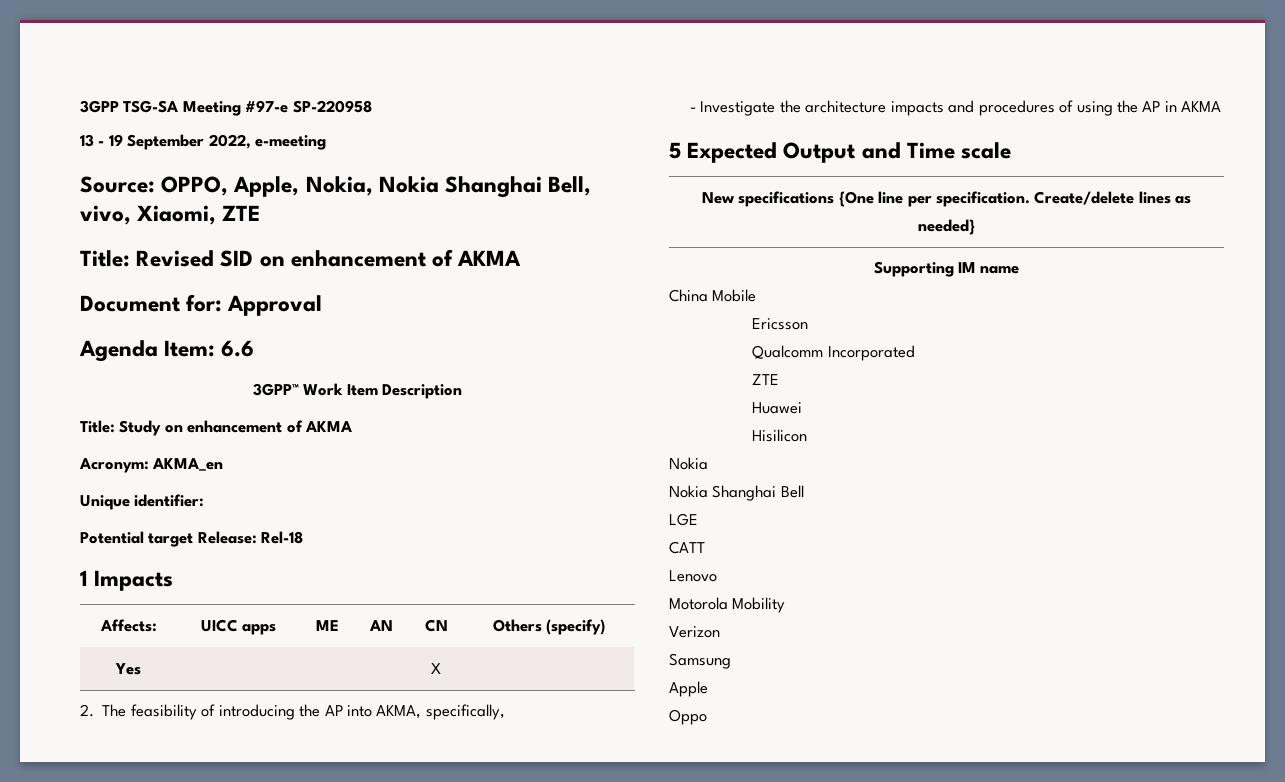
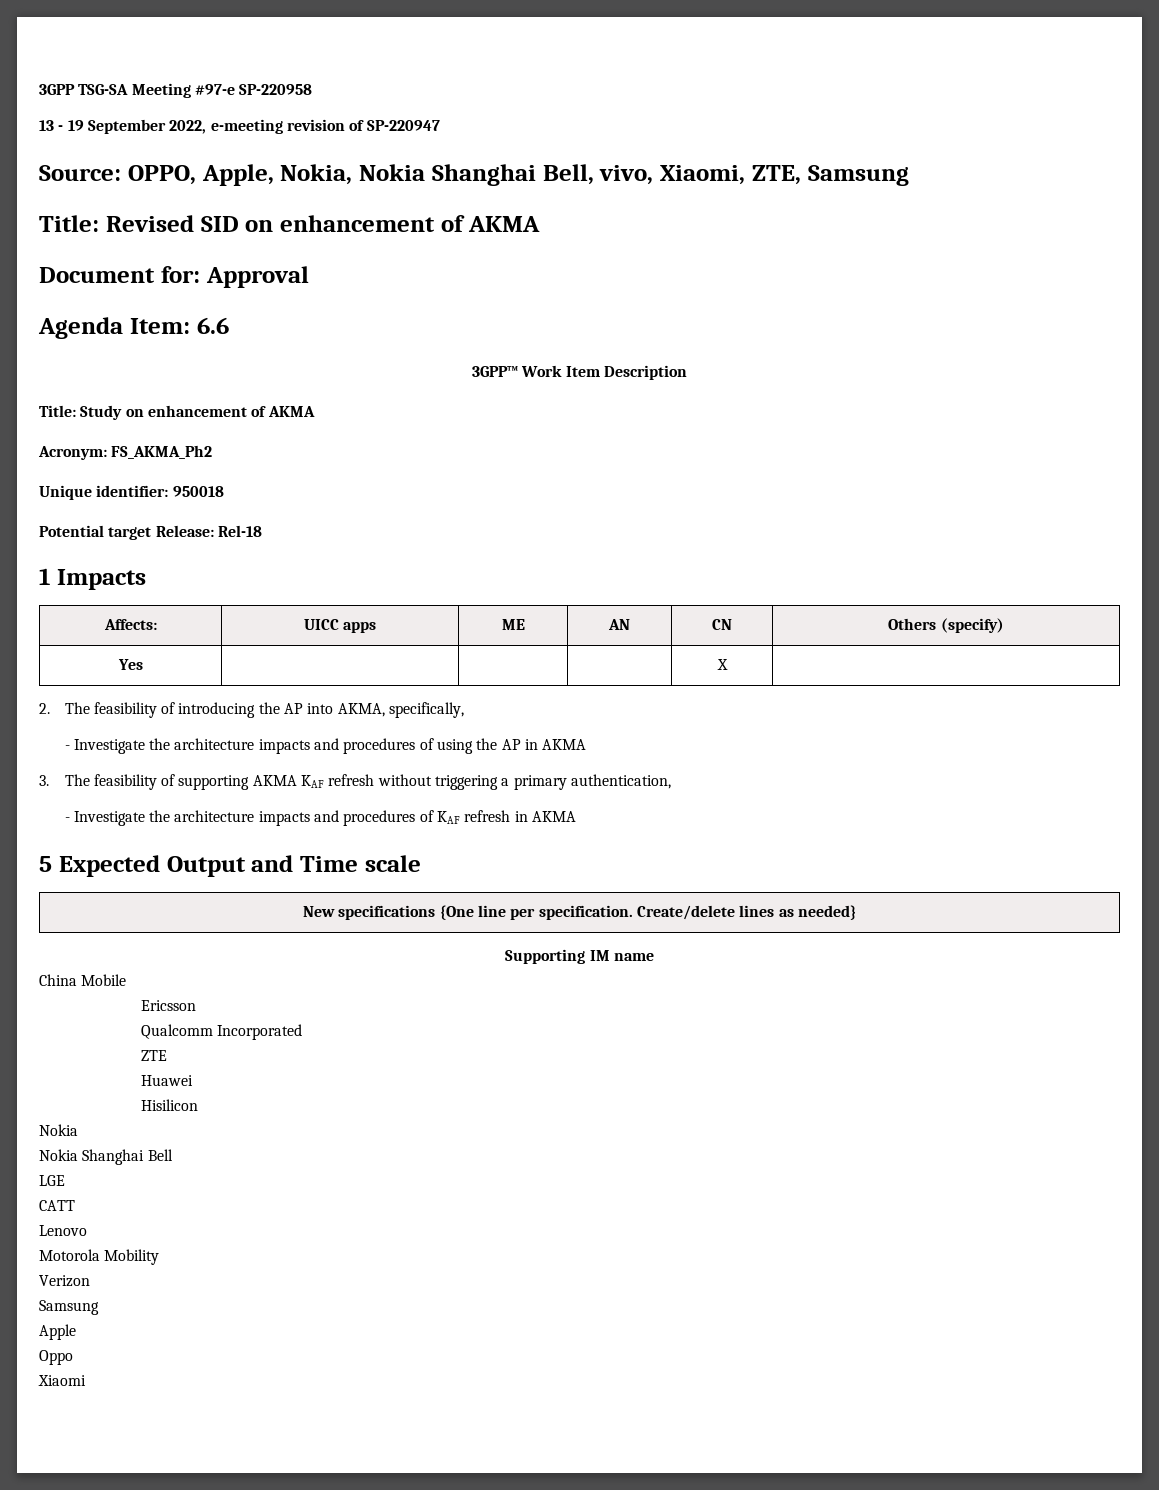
- 13 - 19 September 2022, e-meeting
+ 13 - 19 September 2022, e-meeting revision of SP-220947
- Source: OPPO, Apple, Nokia, Nokia Shanghai Bell, vivo, Xiaomi, ZTE
+ Source: OPPO, Apple, Nokia, Nokia Shanghai Bell, vivo, Xiaomi, ZTE, Samsung
- Acronym: AKMA_en
+ Acronym: FS_AKMA_Ph2
- Unique identifier:
+ Unique identifier: 950018
+ 3. The feasibility of supporting AKMA KAF refresh without triggering a primary authentication,
+ - Investigate the architecture impacts and procedures of KAF refresh in AKMA
+ Xiaomi

